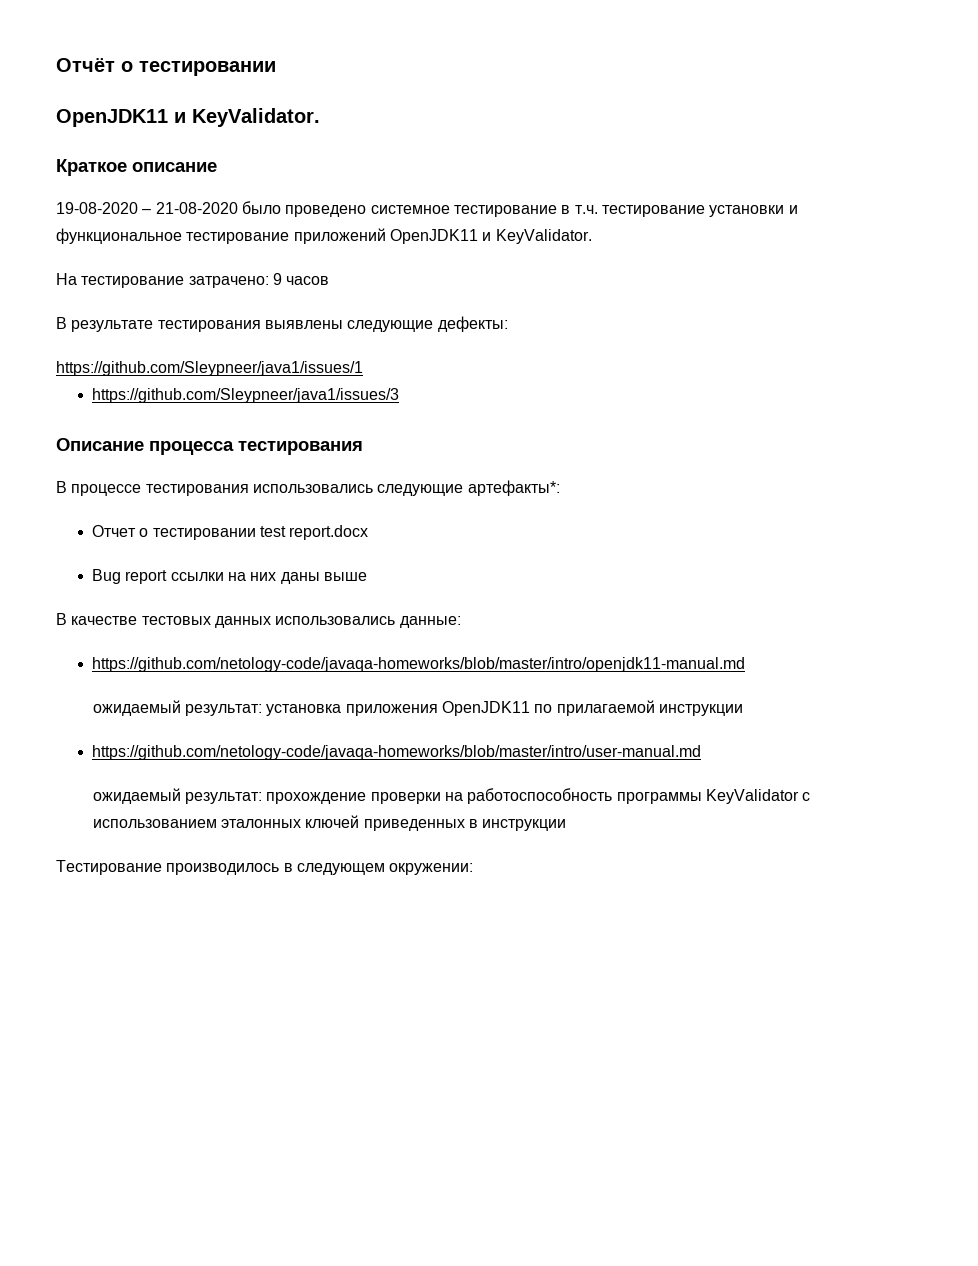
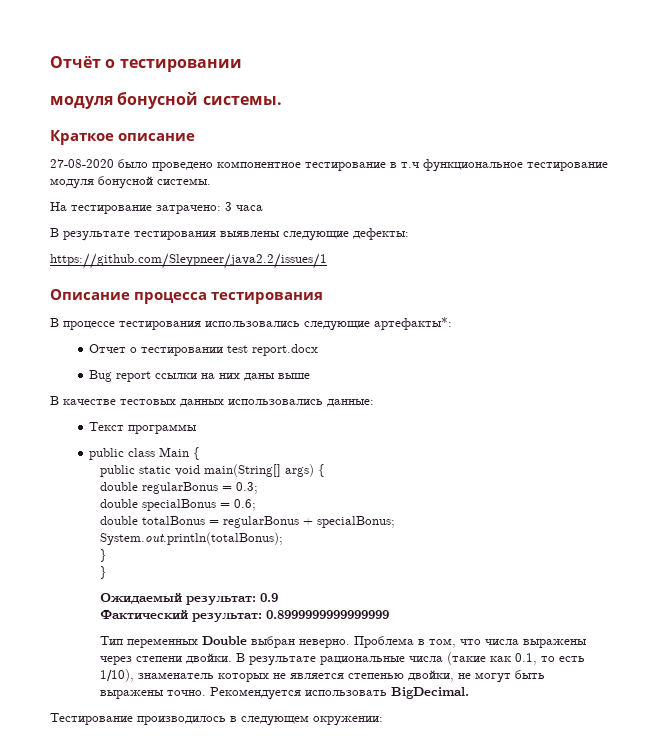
  Отчёт о тестировании
- OpenJDK11 и KeyValidator.
+ модуля бонусной системы.
- 19-08-2020 – 21-08-2020 было проведено системное тестирование в т.ч. тестирование установки и функциональное тестирование приложений OpenJDK11 и KeyValidator.
+ 27-08-2020 было проведено компонентное тестирование в т.ч функциональное тестирование модуля бонусной системы.
- На тестирование затрачено: 9 часов
+ На тестирование затрачено: 3 часа
- https://github.com/Sleypneer/java1/issues/1
- https://github.com/Sleypneer/java1/issues/3
+ https://github.com/Sleypneer/java2.2/issues/1
- https://github.com/netology-code/javaqa-homeworks/blob/master/intro/openjdk11-manual.md
- ожидаемый результат: установка приложения OpenJDK11 по прилагаемой инструкции
- https://github.com/netology-code/javaqa-homeworks/blob/master/intro/user-manual.md
- ожидаемый результат: прохождение проверки на работоспособность программы KeyValidator с использованием эталонных ключей приведенных в инструкции
+ Текст программы
+ public class Main {
+ public static void main(String[] args) {
+ double regularBonus = 0.3;
+ double specialBonus = 0.6;
+ double totalBonus = regularBonus + specialBonus;
+ System.out.println(totalBonus);
+ }
+ }
+ Ожидаемый результат: 0.9
+ Фактический результат: 0.8999999999999999
+ Тип переменных Double выбран неверно. Проблема в том, что числа выражены через степени двойки. В результате рациональные числа (такие как 0.1, то есть 1∕10), знаменатель которых не является степенью двойки, не могут быть выражены точно. Рекомендуется использовать BigDecimal.

